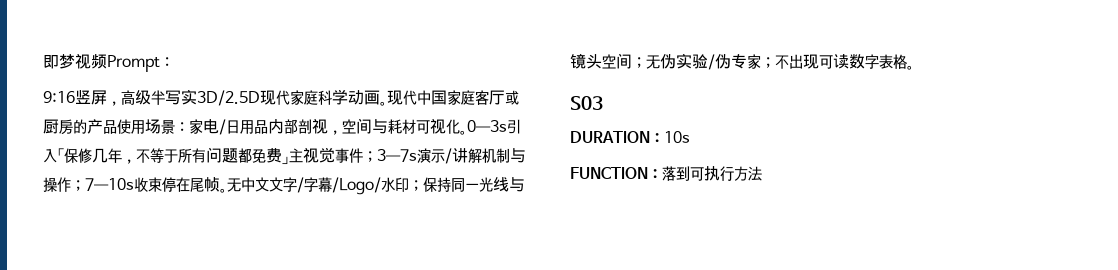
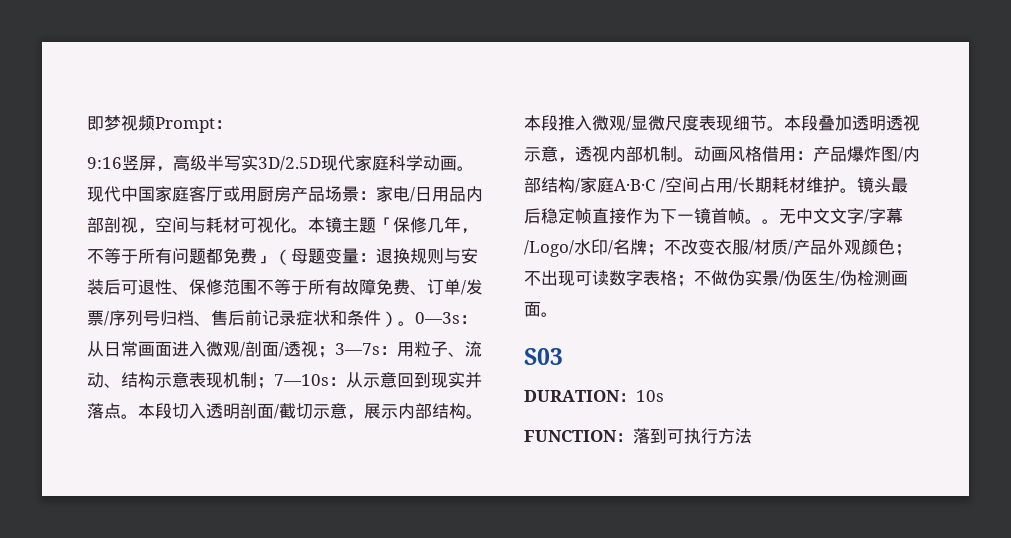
- 现代中国家庭客厅或厨房的产品使用场景：家电/日用品内部剖视，空间与耗材可视化。
+ 现代中国家庭客厅或用厨房产品场景：家电/日用品内部剖视，空间与耗材可视化。
- 0—3s引入「保修几年，不等于所有问题都免费」主视觉事件；3—7s演示/讲解机制与操作；7—10s收束停在尾帧。
+ 本镜主题「保修几年，不等于所有问题都免费」（母题变量：退换规则与安装后可退性、保修范围不等于所有故障免费、订单/发票/序列号归档、售后前记录症状和条件）。0—3s：从日常画面进入微观/剖面/透视；3—7s：用粒子、流动、结构示意表现机制；7—10s：从示意回到现实并落点。本段切入透明剖面/截切示意，展示内部结构。本段推入微观/显微尺度表现细节。本段叠加透明透视示意，透视内部机制。动画风格借用：产品爆炸图/内部结构/家庭A·B·C /空间占用/长期耗材维护。镜头最后稳定帧直接作为下一镜首帧。。
- 无中文文字/字幕/Logo/水印；保持同一光线与镜头空间；无伪实验/伪专家；不出现可读数字表格。
+ 无中文文字/字幕/Logo/水印/名牌；不改变衣服/材质/产品外观颜色；不出现可读数字表格；不做伪实景/伪医生/伪检测画面。

